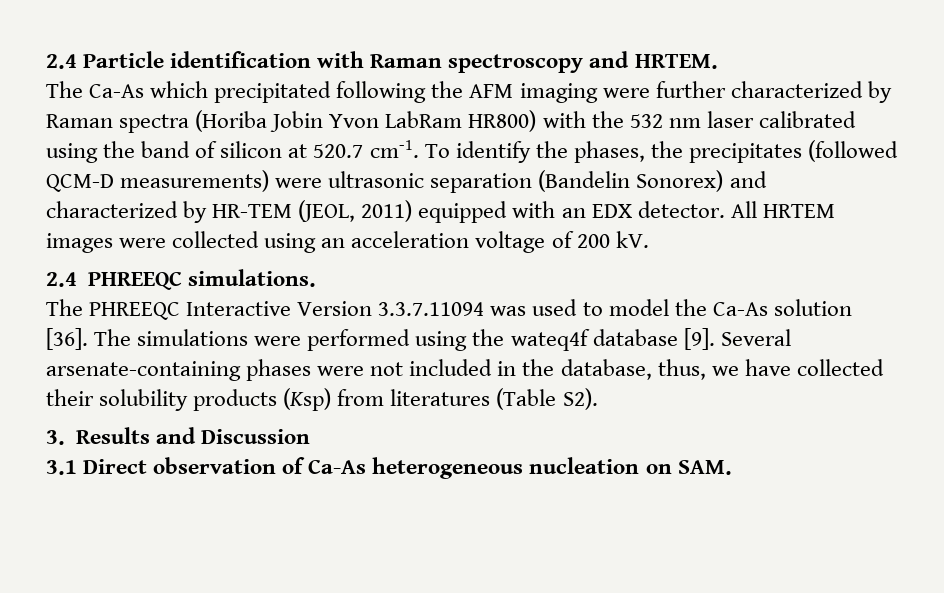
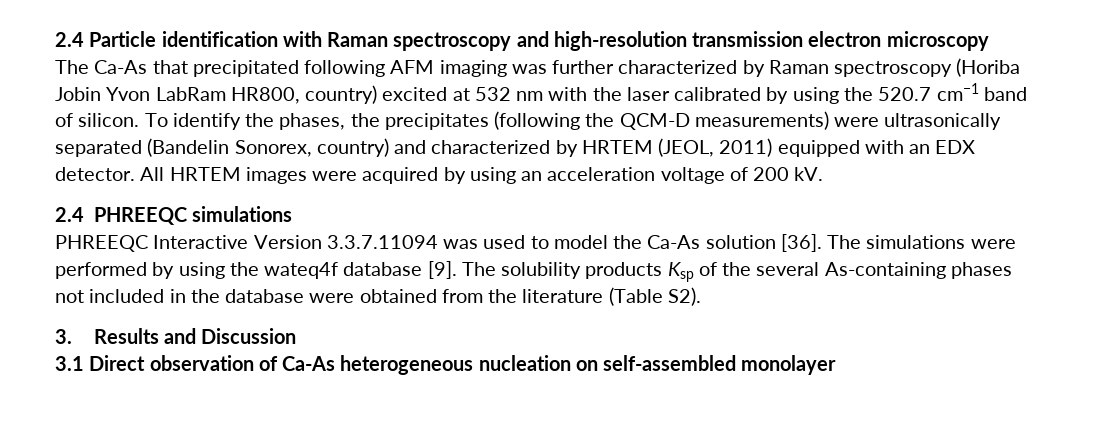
- 2.4 Particle identification with Raman spectroscopy and HRTEM.
+ 2.4 Particle identification with Raman spectroscopy and high-resolution transmission electron microscopy
- The Ca-As which precipitated following the AFM imaging were further characterized by Raman spectra (Horiba Jobin Yvon LabRam HR800) with the 532 nm laser calibrated using the band of silicon at 520.7 cm-1.
+ The Ca-As that precipitated following AFM imaging was further characterized by Raman spectroscopy (Horiba Jobin Yvon LabRam HR800, country) excited at 532 nm with the laser calibrated by using the 520.7 cm−1 band of silicon.
- To identify the phases, the precipitates (followed QCM-D measurements) were ultrasonic separation (Bandelin Sonorex) and characterized by HR-TEM (JEOL, 2011) equipped with an EDX detector.
+ To identify the phases, the precipitates (following the QCM-D measurements) were ultrasonically separated (Bandelin Sonorex, country) and characterized by HRTEM (JEOL, 2011) equipped with an EDX detector.
- All HRTEM images were collected using an acceleration voltage of 200 kV.
+ All HRTEM images were acquired by using an acceleration voltage of 200 kV.
- 2.4 PHREEQC simulations.
- The PHREEQC Interactive Version 3.3.7.11094 was used to model the Ca-As solution [36].
+ 2.4 PHREEQC simulations
+ PHREEQC Interactive Version 3.3.7.11094 was used to model the Ca-As solution [36].
- The simulations were performed using the wateq4f database [9].
+ The simulations were performed by using the wateq4f database [9].
- Several arsenate-containing phases were not included in the database, thus, we have collected their solubility products (Ksp) from literatures (Table S2).
+ The solubility products Ksp of the several As-containing phases not included in the database were obtained from the literature (Table S2).
- 3.1 Direct observation of Ca-As heterogeneous nucleation on SAM.
+ 3.1 Direct observation of Ca-As heterogeneous nucleation on self-assembled monolayer

